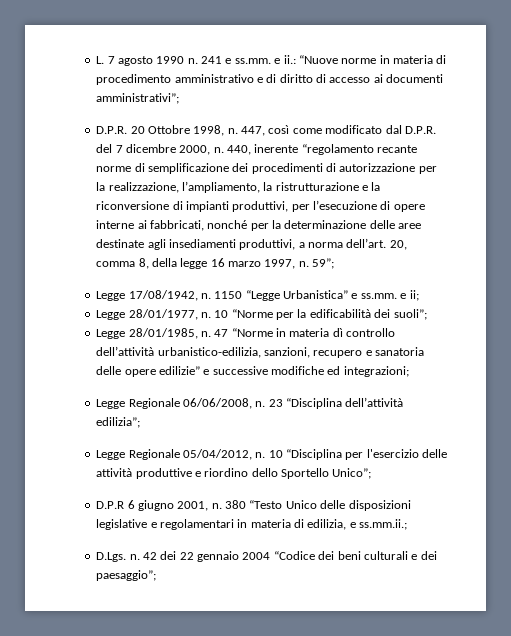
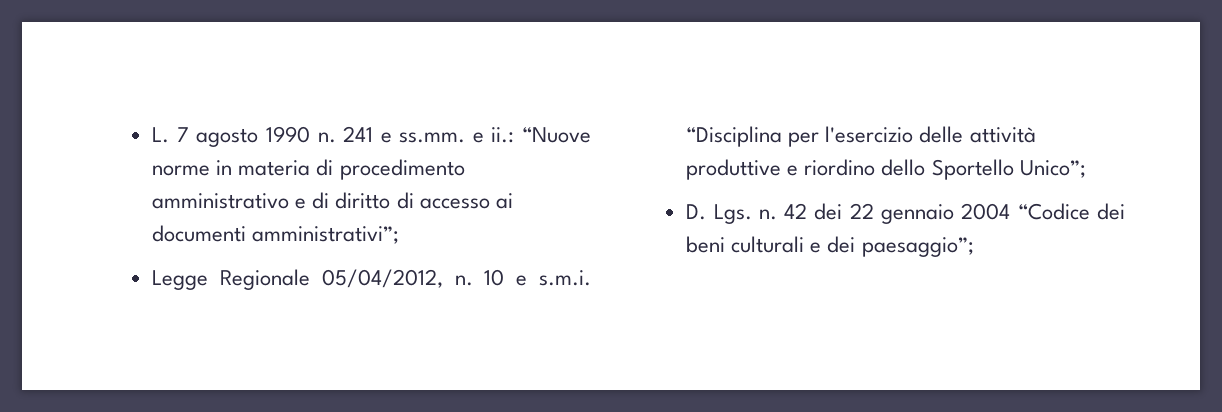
- D.P.R. 20 Ottobre 1998, n. 447, così come modificato dal D.P.R. del 7 dicembre 2000, n. 440, inerente “regolamento recante norme di semplificazione dei procedimenti di autorizzazione per la realizzazione, l’ampliamento, la ristrutturazione e la riconversione di impianti produttivi, per l’esecuzione di opere interne ai fabbricati, nonché per la determinazione delle aree destinate agli insediamenti produttivi, a norma dell’art. 20, comma 8, della legge 16 marzo 1997, n. 59”;
- Legge 17/08/1942, n. 1150 “Legge Urbanistica” e ss.mm. e ii;
- Legge 28/01/1977, n. 10 “Norme per la edificabilità dei suoli”;
- Legge 28/01/1985, n. 47 “Norme in materia dì controllo dell’attività urbanistico-edilizia, sanzioni, recupero e sanatoria delle opere edilizie” e successive modifiche ed integrazioni;
- Legge Regionale 06/06/2008, n. 23 “Disciplina dell’attività edilizia”;
- 10 “Disciplina per l'esercizio delle attività produttive e riordino dello Sportello Unico”;
+ 10 e s.m.i. “Disciplina per l'esercizio delle attività produttive e riordino dello Sportello Unico”;
- D.P.R 6 giugno 2001, n. 380 “Testo Unico delle disposizioni legislative e regolamentari in materia di edilizia, e ss.mm.ii.;
- D.Lgs. n.
+ D. Lgs. n.

